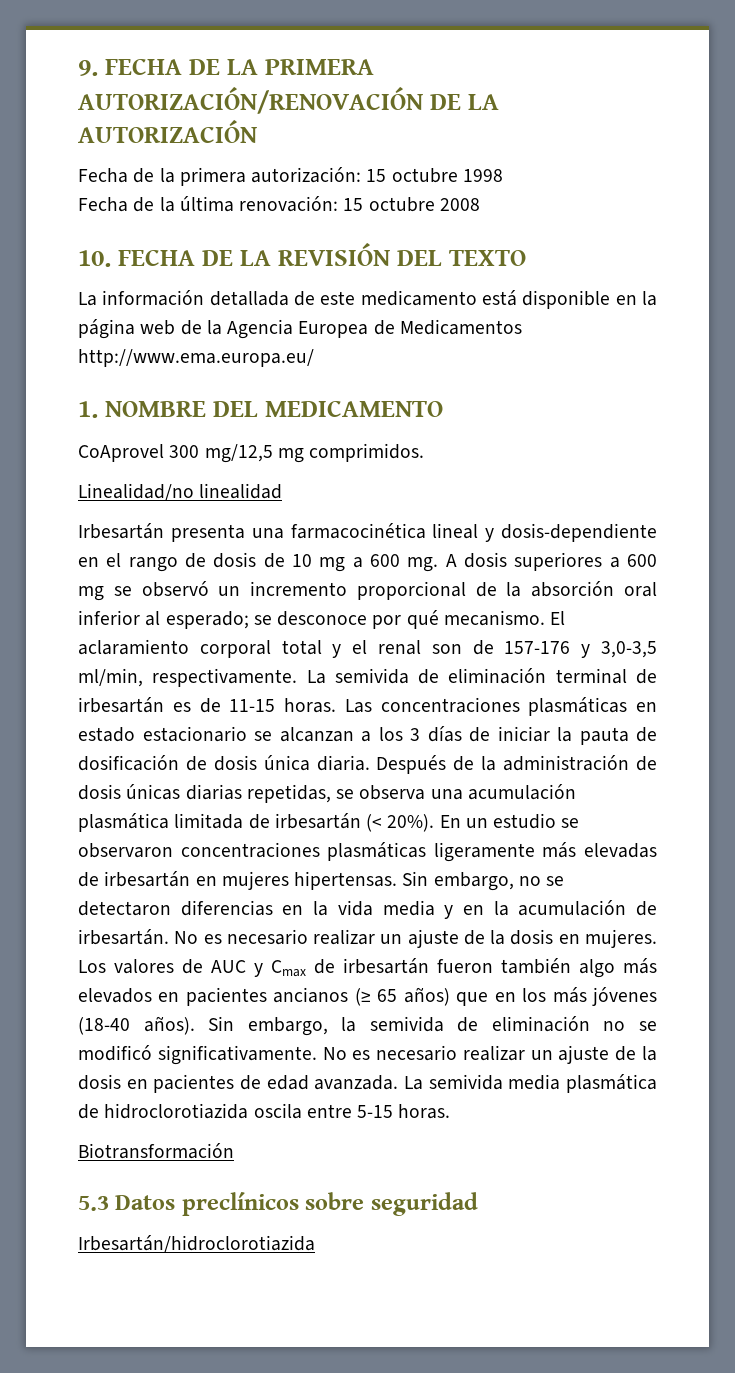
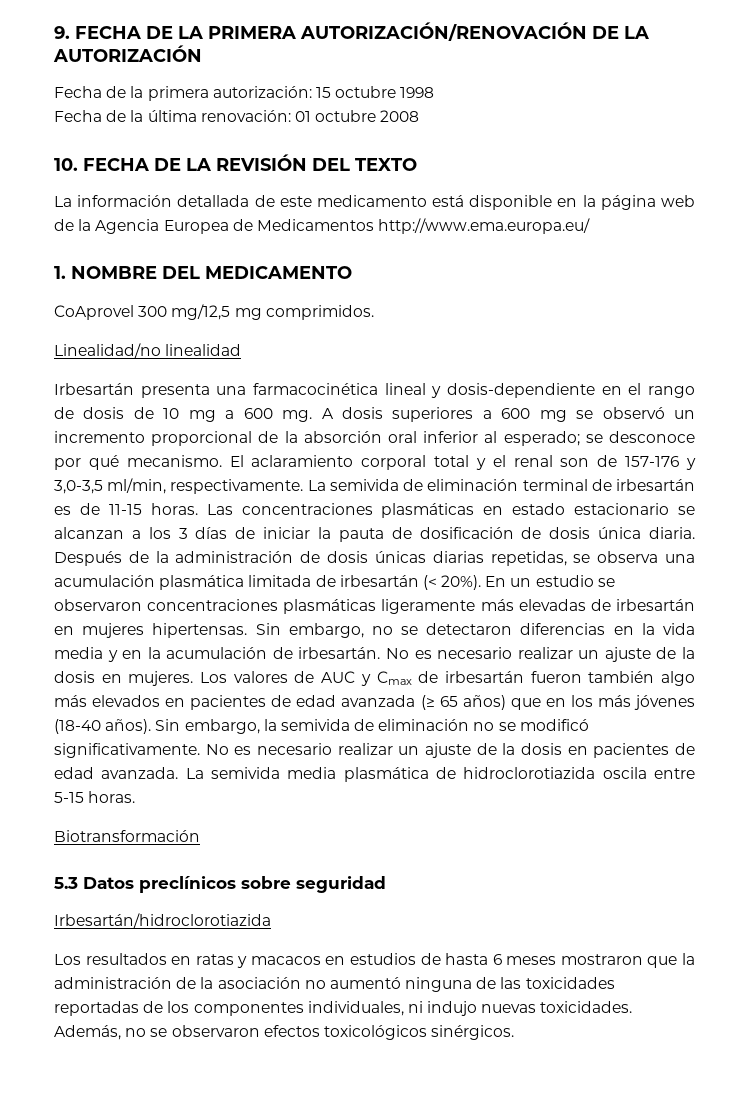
- Fecha de la última renovación: 15 octubre 2008
+ Fecha de la última renovación: 01 octubre 2008
- Los valores de AUC y Cmax de irbesartán fueron también algo más elevados en pacientes ancianos (≥ 65 años) que en los más jóvenes (18-40 años).
+ Los valores de AUC y Cmax de irbesartán fueron también algo más elevados en pacientes de edad avanzada (≥ 65 años) que en los más jóvenes (18-40 años).
+ Los resultados en ratas y macacos en estudios de hasta 6 meses mostraron que la administración de la asociación no aumentó ninguna de las toxicidades reportadas de los componentes individuales, ni indujo nuevas toxicidades. Además, no se observaron efectos toxicológicos sinérgicos.

